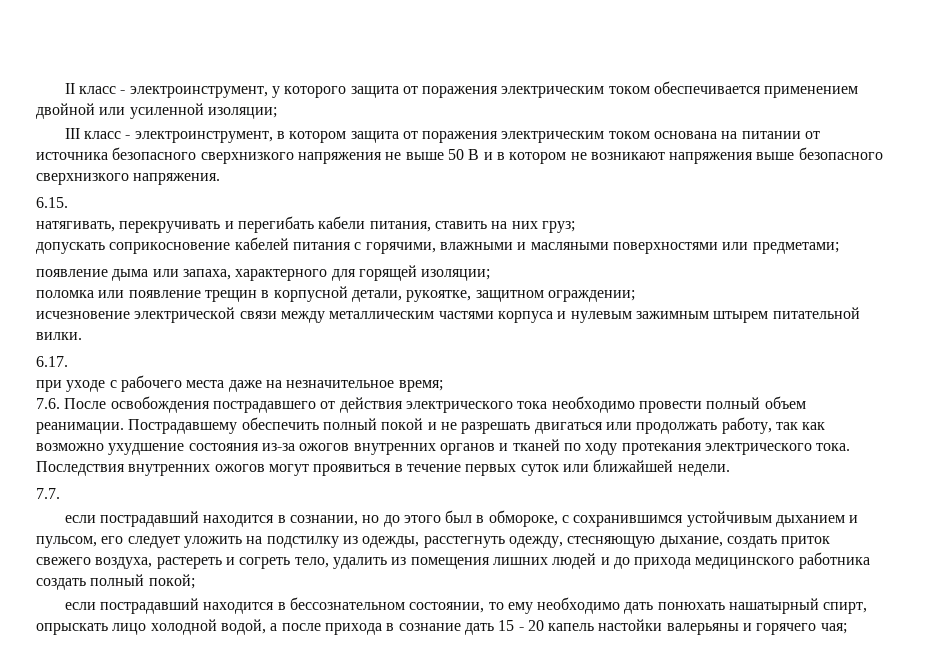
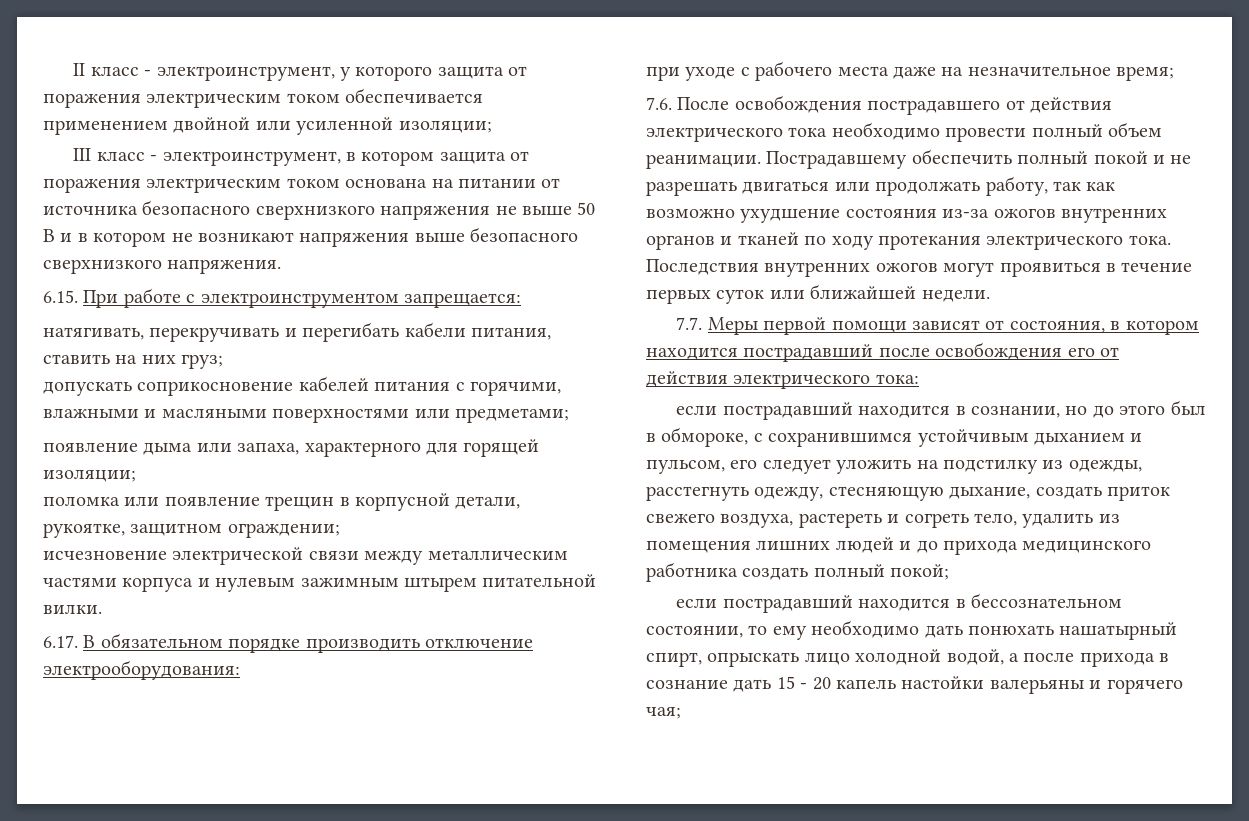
- 6.15.
+ 6.15. При работе с электроинструментом запрещается:
- 6.17.
+ 6.17. В обязательном порядке производить отключение электрооборудования:
- 7.7.
+ 7.7. Меры первой помощи зависят от состояния, в котором находится пострадавший после освобождения его от действия электрического тока:

